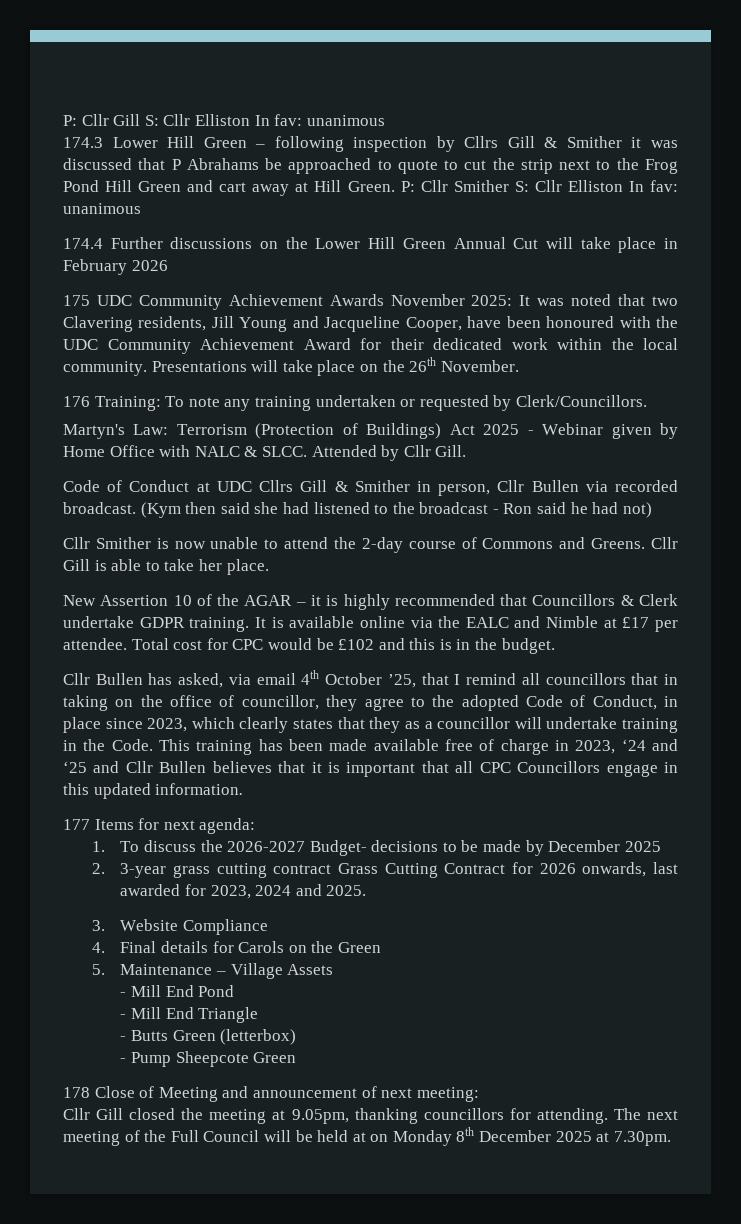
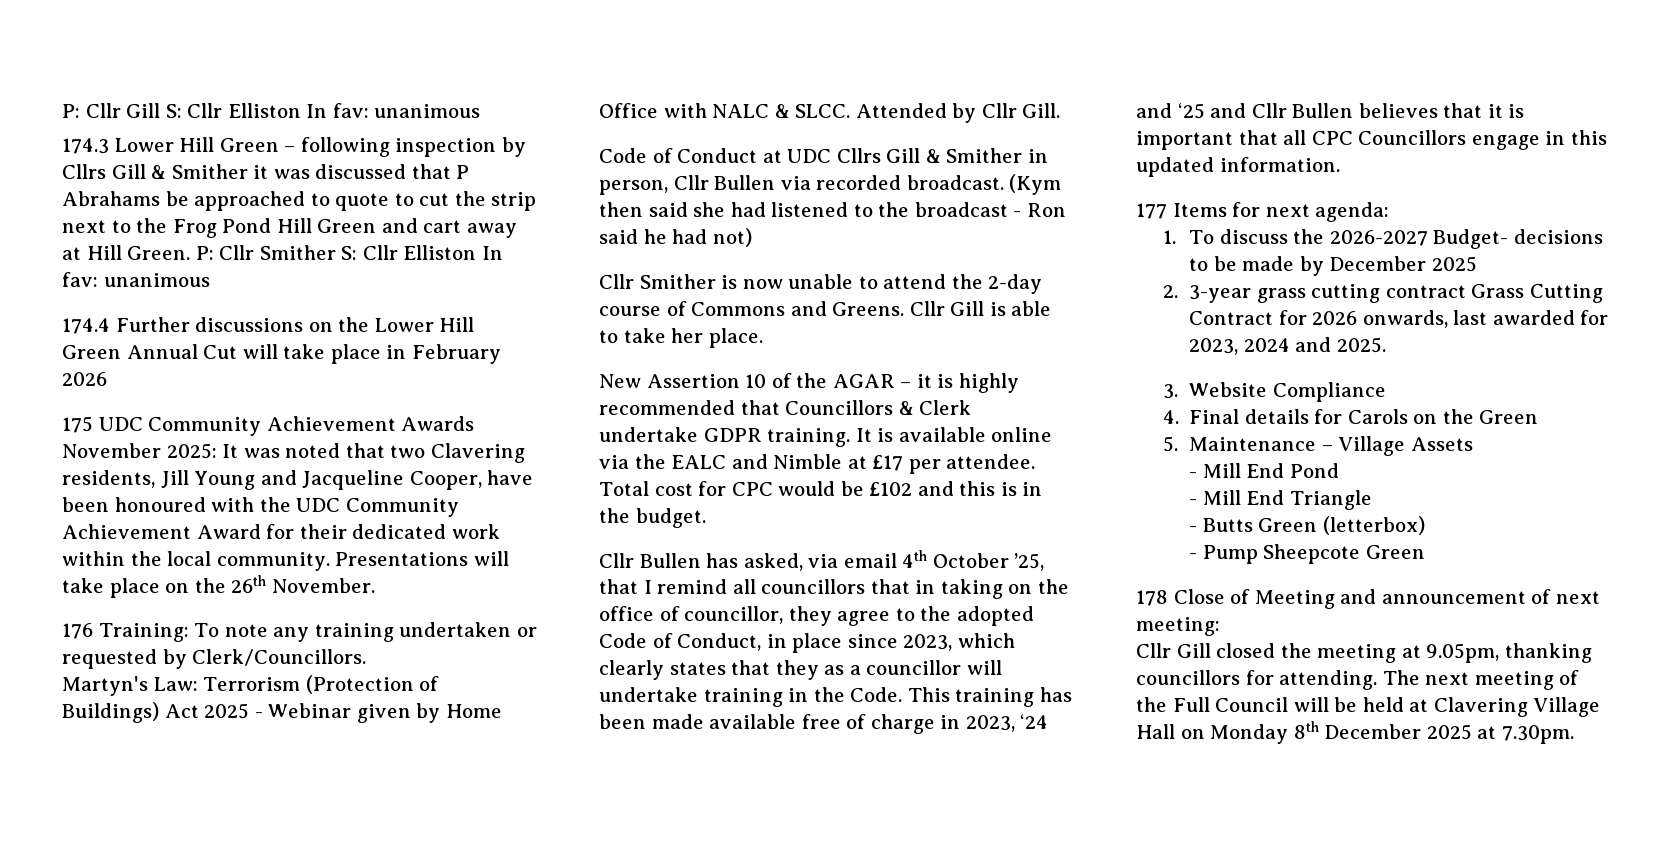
- The next meeting of the Full Council will be held at on Monday 8th December 2025 at 7.30pm.
+ The next meeting of the Full Council will be held at Clavering Village Hall on Monday 8th December 2025 at 7.30pm.

